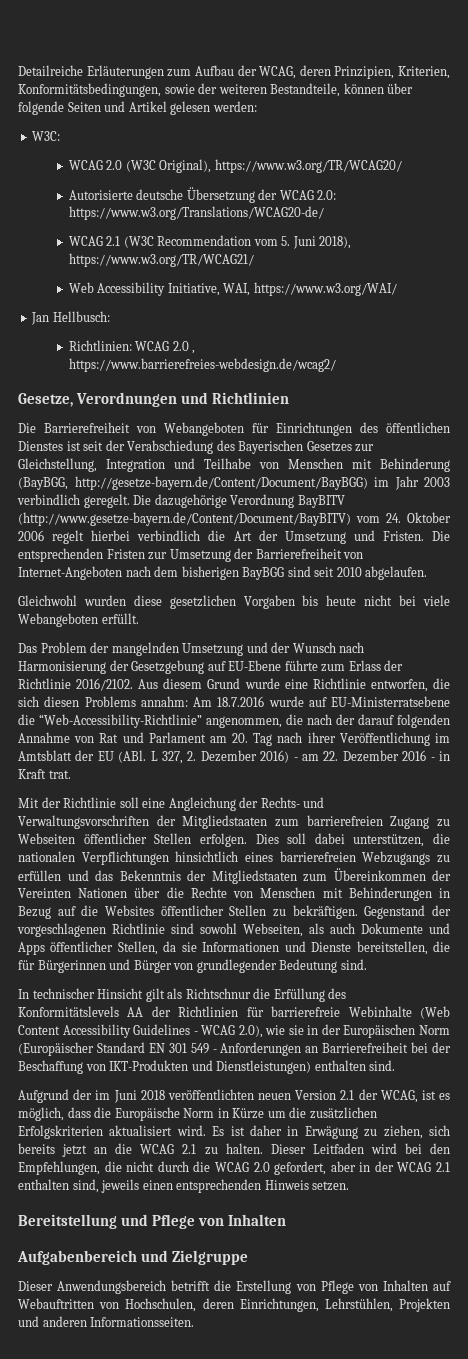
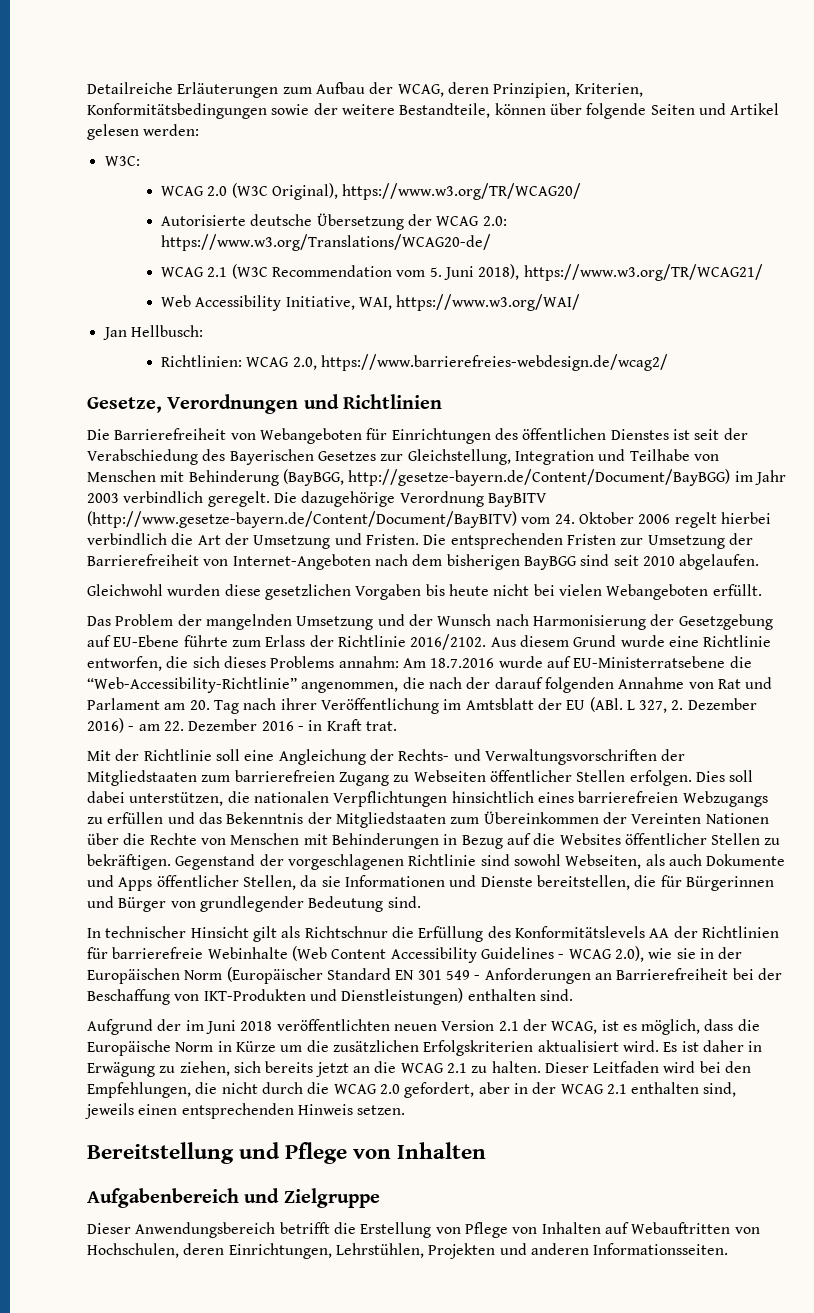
- Detailreiche Erläuterungen zum Aufbau der WCAG, deren Prinzipien, Kriterien, Konformitätsbedingungen, sowie der weiteren Bestandteile, können über folgende Seiten und Artikel gelesen werden:
+ Detailreiche Erläuterungen zum Aufbau der WCAG, deren Prinzipien, Kriterien, Konformitätsbedingungen sowie der weitere Bestandteile, können über folgende Seiten und Artikel gelesen werden:
- Richtlinien: WCAG 2.0 , https://www.barrierefreies-webdesign.de/wcag2/
+ Richtlinien: WCAG 2.0, https://www.barrierefreies-webdesign.de/wcag2/
- Gleichwohl wurden diese gesetzlichen Vorgaben bis heute nicht bei viele Webangeboten erfüllt.
+ Gleichwohl wurden diese gesetzlichen Vorgaben bis heute nicht bei vielen Webangeboten erfüllt.
- Aus diesem Grund wurde eine Richtlinie entworfen, die sich diesen Problems annahm: Am 18.7.2016 wurde auf EU-Ministerratsebene die “Web-Accessibility-Richtlinie” angenommen, die nach der darauf folgenden Annahme von Rat und Parlament am 20. Tag nach ihrer Veröffentlichung im Amtsblatt der EU (ABl. L 327, 2. Dezember 2016) - am 22. Dezember 2016 - in Kraft trat.
+ Aus diesem Grund wurde eine Richtlinie entworfen, die sich dieses Problems annahm: Am 18.7.2016 wurde auf EU-Ministerratsebene die “Web-Accessibility-Richtlinie” angenommen, die nach der darauf folgenden Annahme von Rat und Parlament am 20. Tag nach ihrer Veröffentlichung im Amtsblatt der EU (ABl. L 327, 2. Dezember 2016) - am 22. Dezember 2016 - in Kraft trat.

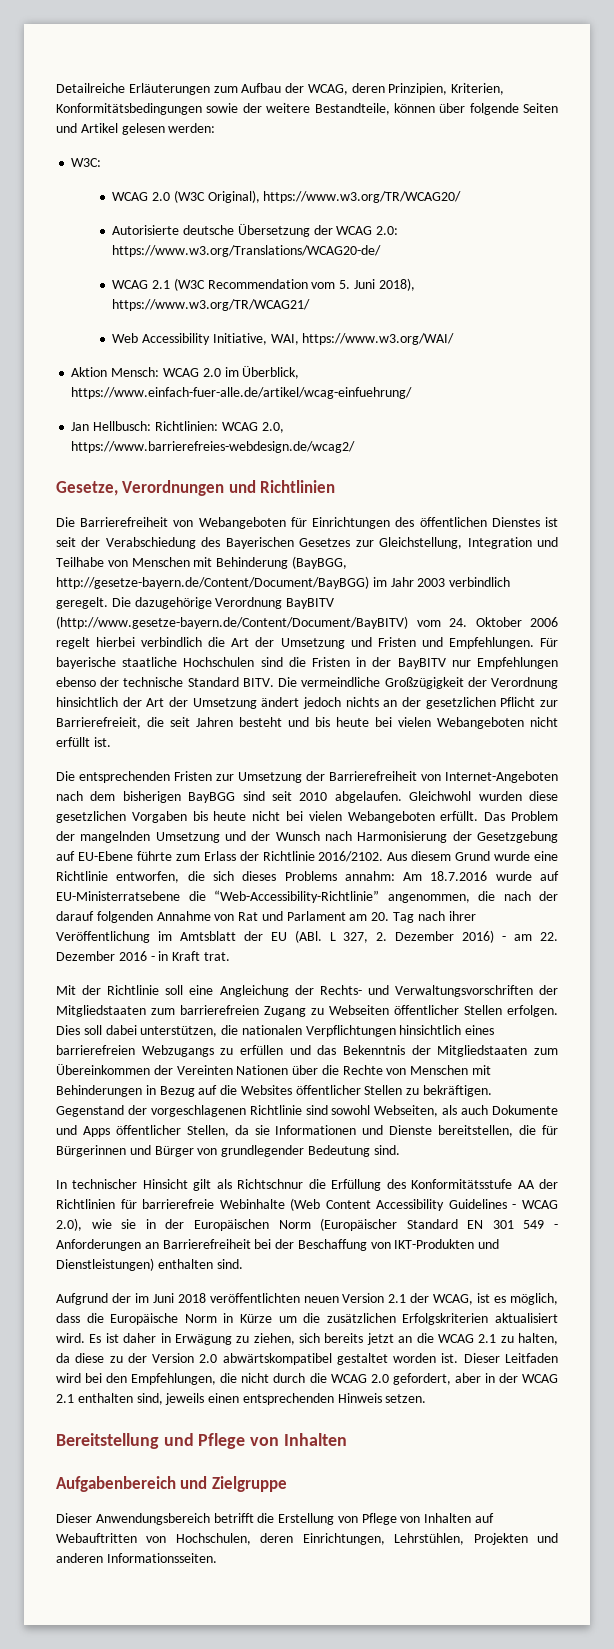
+ Aktion Mensch: WCAG 2.0 im Überblick, https://www.einfach-fuer-alle.de/artikel/wcag-einfuehrung/
- Jan Hellbusch:
- Richtlinien: WCAG 2.0, https://www.barrierefreies-webdesign.de/wcag2/
+ Jan Hellbusch: Richtlinien: WCAG 2.0, https://www.barrierefreies-webdesign.de/wcag2/
- Die dazugehörige Verordnung BayBITV (http://www.gesetze-bayern.de/Content/Document/BayBITV) vom 24. Oktober 2006 regelt hierbei verbindlich die Art der Umsetzung und Fristen. Die entsprechenden Fristen zur Umsetzung der Barrierefreiheit von Internet-Angeboten nach dem bisherigen BayBGG sind seit 2010 abgelaufen.
- Gleichwohl wurden diese gesetzlichen Vorgaben bis heute nicht bei vielen Webangeboten erfüllt.
- Das Problem der mangelnden Umsetzung und der Wunsch nach Harmonisierung der Gesetzgebung auf EU-Ebene führte zum Erlass der Richtlinie 2016/2102.
+ Die dazugehörige Verordnung BayBITV (http://www.gesetze-bayern.de/Content/Document/BayBITV) vom 24. Oktober 2006 regelt hierbei verbindlich die Art der Umsetzung und Fristen und Empfehlungen. Für bayerische staatliche Hochschulen sind die Fristen in der BayBITV nur Empfehlungen ebenso der technische Standard BITV. Die vermeindliche Großzügigkeit der Verordnung hinsichtlich der Art der Umsetzung ändert jedoch nichts an der gesetzlichen Pflicht zur Barrierefreieit, die seit Jahren besteht und bis heute bei vielen Webangeboten nicht erfüllt ist.
+ Die entsprechenden Fristen zur Umsetzung der Barrierefreiheit von Internet-Angeboten nach dem bisherigen BayBGG sind seit 2010 abgelaufen. Gleichwohl wurden diese gesetzlichen Vorgaben bis heute nicht bei vielen Webangeboten erfüllt. Das Problem der mangelnden Umsetzung und der Wunsch nach Harmonisierung der Gesetzgebung auf EU-Ebene führte zum Erlass der Richtlinie 2016/2102.
- In technischer Hinsicht gilt als Richtschnur die Erfüllung des Konformitätslevels AA der Richtlinien für barrierefreie Webinhalte (Web Content Accessibility Guidelines - WCAG 2.0), wie sie in der Europäischen Norm (Europäischer Standard EN 301 549 - Anforderungen an Barrierefreiheit bei der Beschaffung von IKT-Produkten und Dienstleistungen) enthalten sind.
+ In technischer Hinsicht gilt als Richtschnur die Erfüllung des Konformitätsstufe AA der Richtlinien für barrierefreie Webinhalte (Web Content Accessibility Guidelines - WCAG 2.0), wie sie in der Europäischen Norm (Europäischer Standard EN 301 549 - Anforderungen an Barrierefreiheit bei der Beschaffung von IKT-Produkten und Dienstleistungen) enthalten sind.
- Es ist daher in Erwägung zu ziehen, sich bereits jetzt an die WCAG 2.1 zu halten.
+ Es ist daher in Erwägung zu ziehen, sich bereits jetzt an die WCAG 2.1 zu halten, da diese zu der Version 2.0 abwärtskompatibel gestaltet worden ist.

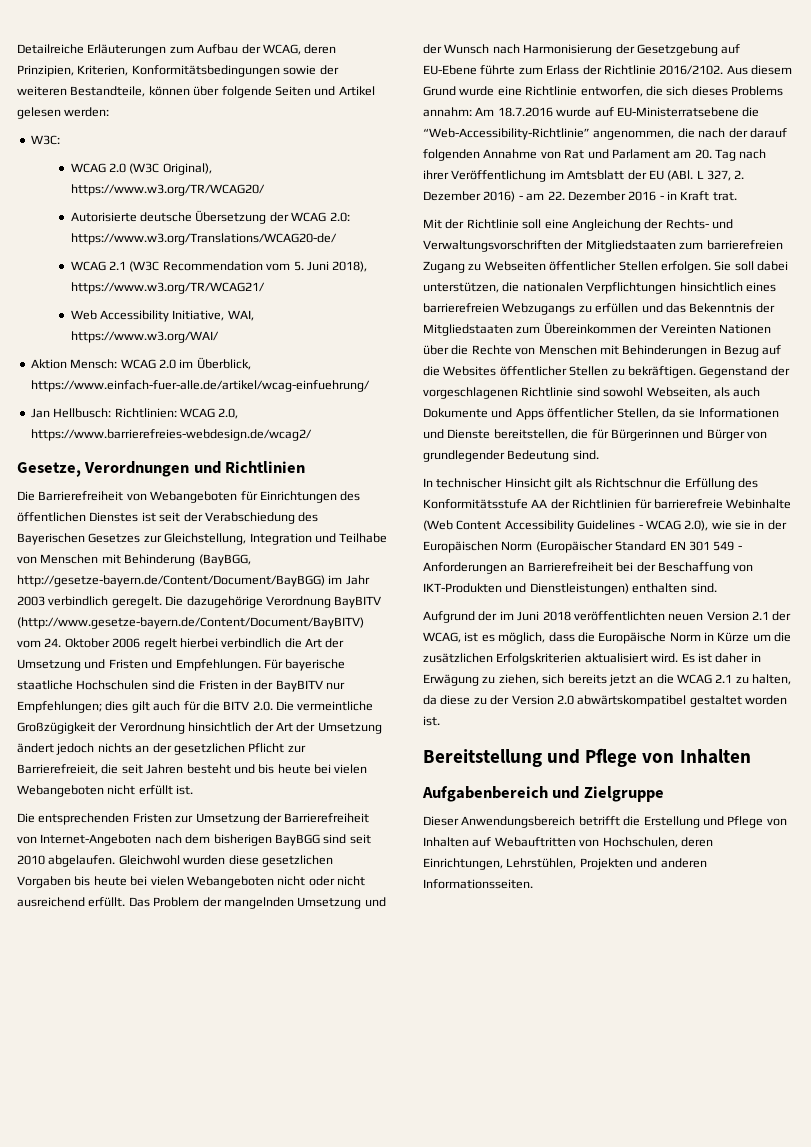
- Detailreiche Erläuterungen zum Aufbau der WCAG, deren Prinzipien, Kriterien, Konformitätsbedingungen sowie der weitere Bestandteile, können über folgende Seiten und Artikel gelesen werden:
+ Detailreiche Erläuterungen zum Aufbau der WCAG, deren Prinzipien, Kriterien, Konformitätsbedingungen sowie der weiteren Bestandteile, können über folgende Seiten und Artikel gelesen werden:
- Für bayerische staatliche Hochschulen sind die Fristen in der BayBITV nur Empfehlungen ebenso der technische Standard BITV. Die vermeindliche Großzügigkeit der Verordnung hinsichtlich der Art der Umsetzung ändert jedoch nichts an der gesetzlichen Pflicht zur Barrierefreieit, die seit Jahren besteht und bis heute bei vielen Webangeboten nicht erfüllt ist.
+ Für bayerische staatliche Hochschulen sind die Fristen in der BayBITV nur Empfehlungen; dies gilt auch für die BITV 2.0. Die vermeintliche Großzügigkeit der Verordnung hinsichtlich der Art der Umsetzung ändert jedoch nichts an der gesetzlichen Pflicht zur Barrierefreieit, die seit Jahren besteht und bis heute bei vielen Webangeboten nicht erfüllt ist.
- Gleichwohl wurden diese gesetzlichen Vorgaben bis heute nicht bei vielen Webangeboten erfüllt.
+ Gleichwohl wurden diese gesetzlichen Vorgaben bis heute bei vielen Webangeboten nicht oder nicht ausreichend erfüllt.
- Dies soll dabei unterstützen, die nationalen Verpflichtungen hinsichtlich eines barrierefreien Webzugangs zu erfüllen und das Bekenntnis der Mitgliedstaaten zum Übereinkommen der Vereinten Nationen über die Rechte von Menschen mit Behinderungen in Bezug auf die Websites öffentlicher Stellen zu bekräftigen.
+ Sie soll dabei unterstützen, die nationalen Verpflichtungen hinsichtlich eines barrierefreien Webzugangs zu erfüllen und das Bekenntnis der Mitgliedstaaten zum Übereinkommen der Vereinten Nationen über die Rechte von Menschen mit Behinderungen in Bezug auf die Websites öffentlicher Stellen zu bekräftigen.
- Dieser Leitfaden wird bei den Empfehlungen, die nicht durch die WCAG 2.0 gefordert, aber in der WCAG 2.1 enthalten sind, jeweils einen entsprechenden Hinweis setzen.
- Dieser Anwendungsbereich betrifft die Erstellung von Pflege von Inhalten auf Webauftritten von Hochschulen, deren Einrichtungen, Lehrstühlen, Projekten und anderen Informationsseiten.
+ Dieser Anwendungsbereich betrifft die Erstellung und Pflege von Inhalten auf Webauftritten von Hochschulen, deren Einrichtungen, Lehrstühlen, Projekten und anderen Informationsseiten.

